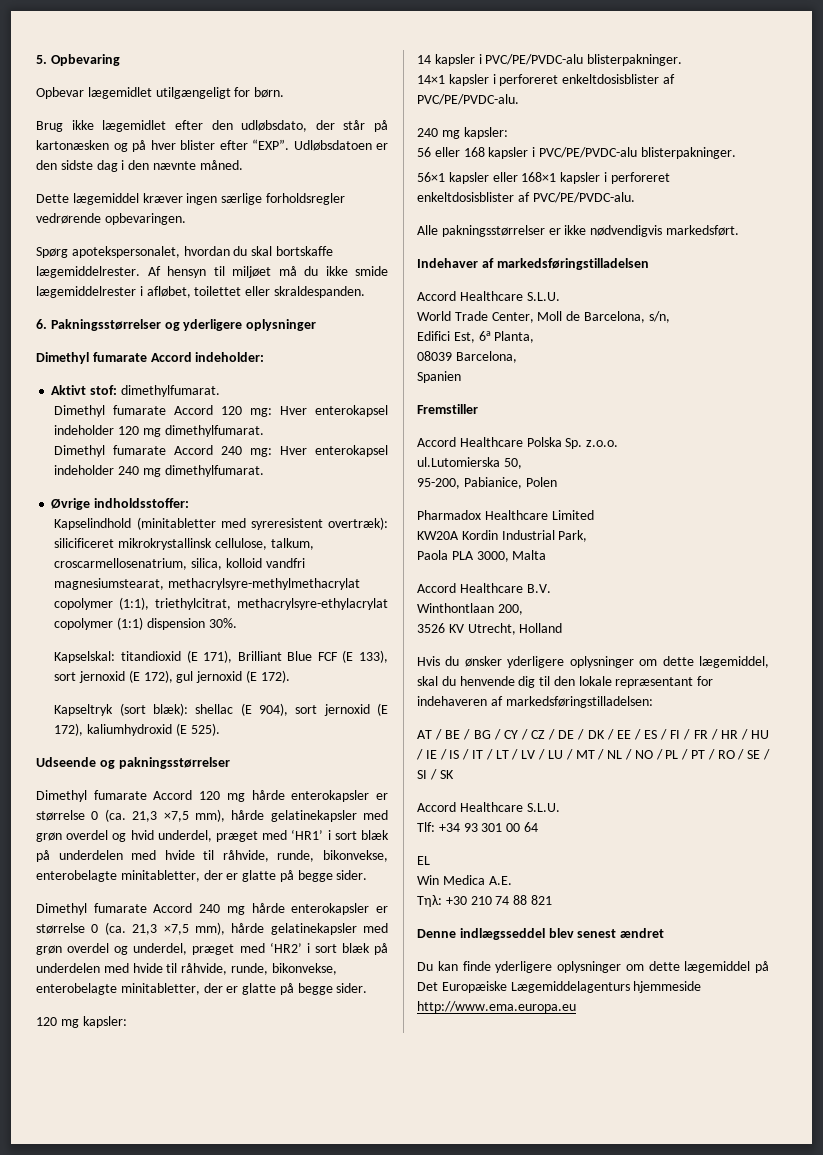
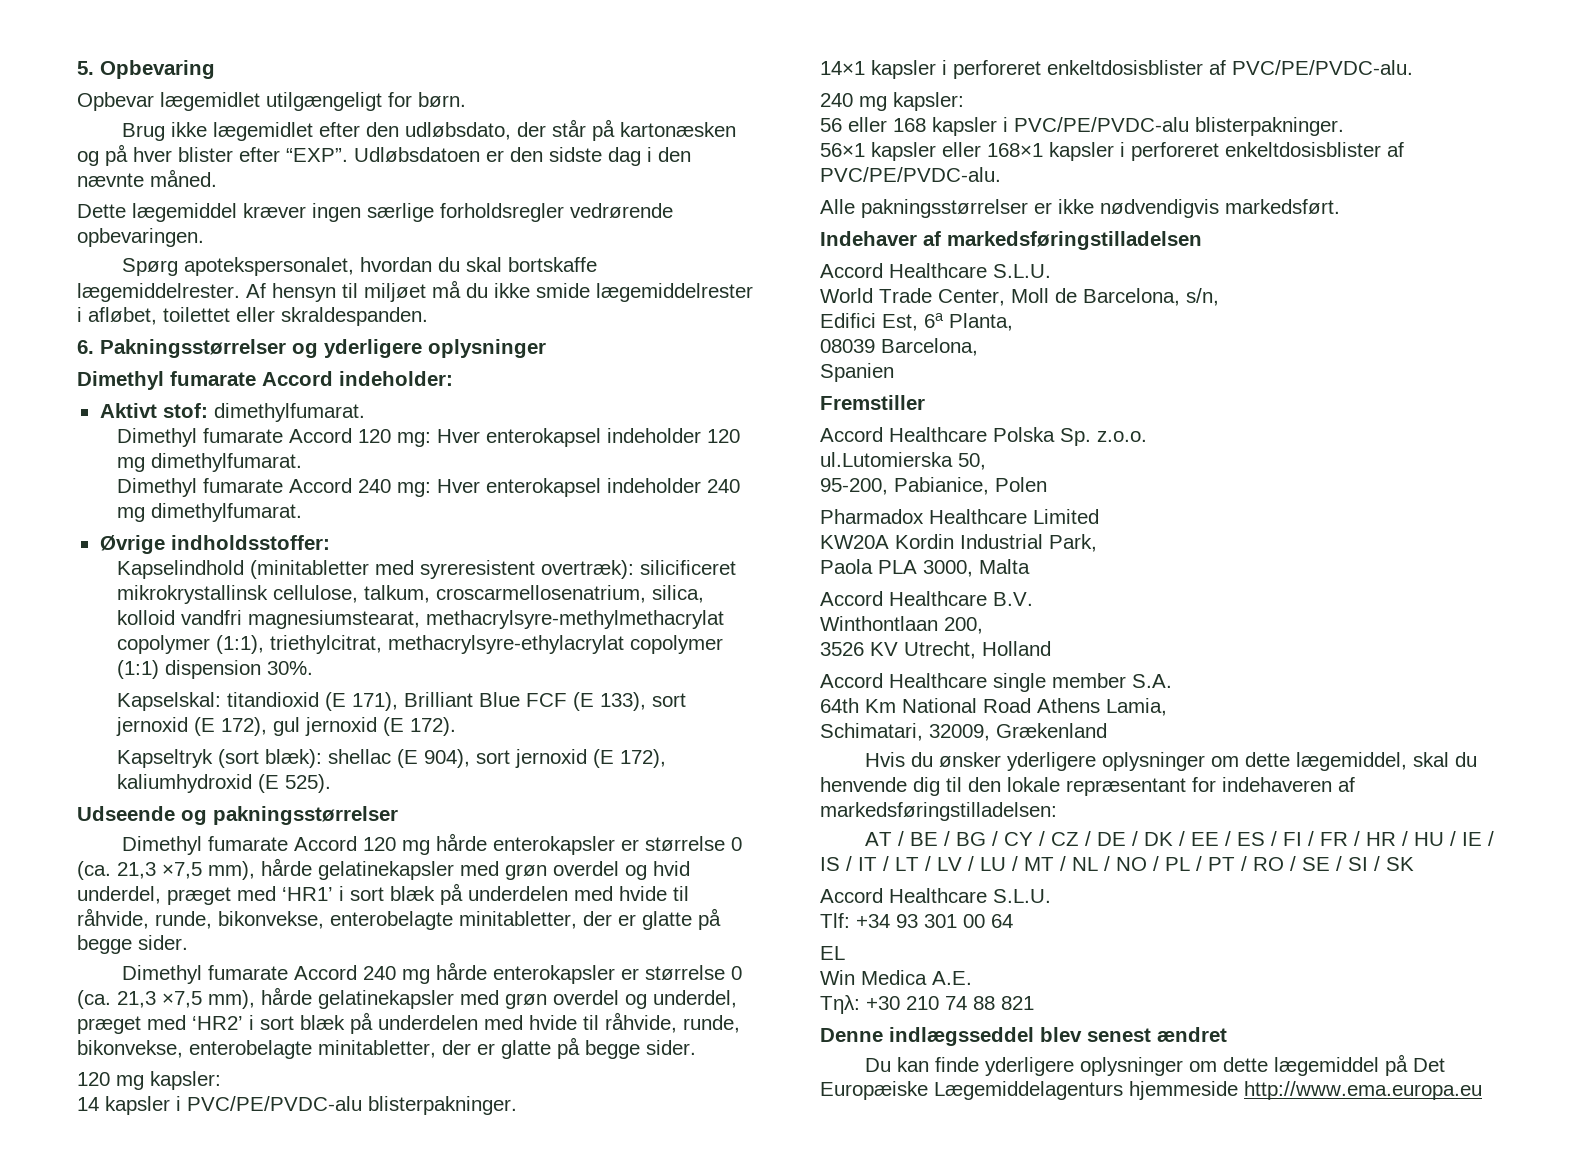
+ Accord Healthcare single member S.A.
+ 64th Km National Road Athens Lamia,
+ Schimatari, 32009, Grækenland

